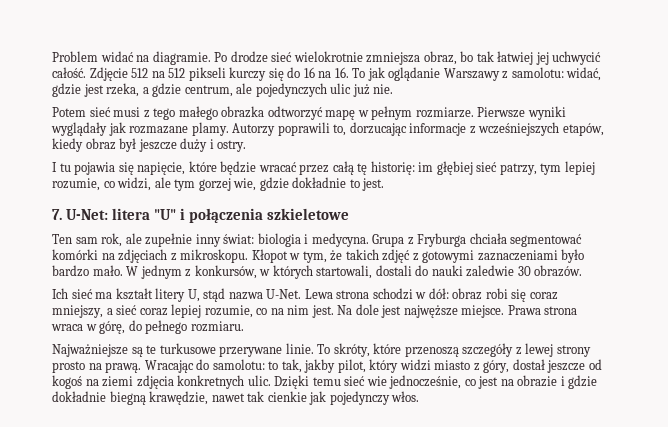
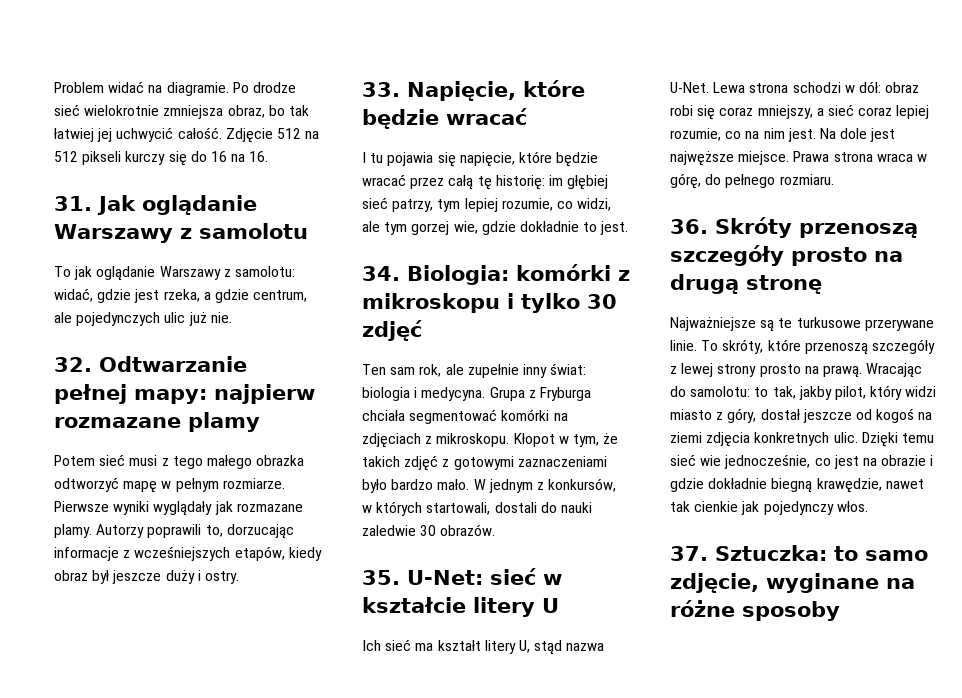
- Zdjęcie 512 na 512 pikseli kurczy się do 16 na 16. To jak oglądanie Warszawy z samolotu: widać, gdzie jest rzeka, a gdzie centrum, ale pojedynczych ulic już nie.
+ Zdjęcie 512 na 512 pikseli kurczy się do 16 na 16.
+ 31. Jak oglądanie Warszawy z samolotu
+ To jak oglądanie Warszawy z samolotu: widać, gdzie jest rzeka, a gdzie centrum, ale pojedynczych ulic już nie.
+ 32. Odtwarzanie pełnej mapy: najpierw rozmazane plamy
+ 33. Napięcie, które będzie wracać
- 7. U-Net: litera "U" i połączenia szkieletowe
+ 34. Biologia: komórki z mikroskopu i tylko 30 zdjęć
+ 35. U-Net: sieć w kształcie litery U
+ 36. Skróty przenoszą szczegóły prosto na drugą stronę
+ 37. Sztuczka: to samo zdjęcie, wyginane na różne sposoby

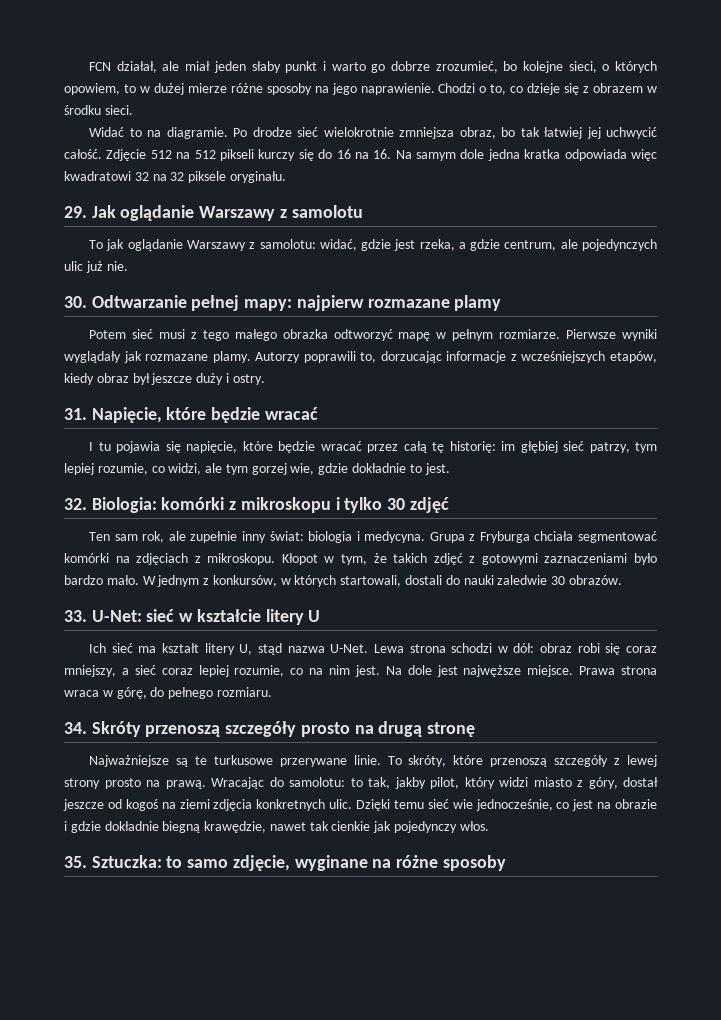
- Problem widać na diagramie.
+ FCN działał, ale miał jeden słaby punkt i warto go dobrze zrozumieć, bo kolejne sieci, o których opowiem, to w dużej mierze różne sposoby na jego naprawienie. Chodzi o to, co dzieje się z obrazem w środku sieci.
+ Widać to na diagramie.
- Zdjęcie 512 na 512 pikseli kurczy się do 16 na 16.
- 31. Jak oglądanie Warszawy z samolotu
+ Zdjęcie 512 na 512 pikseli kurczy się do 16 na 16. Na samym dole jedna kratka odpowiada więc kwadratowi 32 na 32 piksele oryginału.
+ 29. Jak oglądanie Warszawy z samolotu
- 32. Odtwarzanie pełnej mapy: najpierw rozmazane plamy
+ 30. Odtwarzanie pełnej mapy: najpierw rozmazane plamy
- 33. Napięcie, które będzie wracać
+ 31. Napięcie, które będzie wracać
- 34. Biologia: komórki z mikroskopu i tylko 30 zdjęć
+ 32. Biologia: komórki z mikroskopu i tylko 30 zdjęć
- 35. U-Net: sieć w kształcie litery U
+ 33. U-Net: sieć w kształcie litery U
- 36. Skróty przenoszą szczegóły prosto na drugą stronę
+ 34. Skróty przenoszą szczegóły prosto na drugą stronę
- 37. Sztuczka: to samo zdjęcie, wyginane na różne sposoby
+ 35. Sztuczka: to samo zdjęcie, wyginane na różne sposoby

